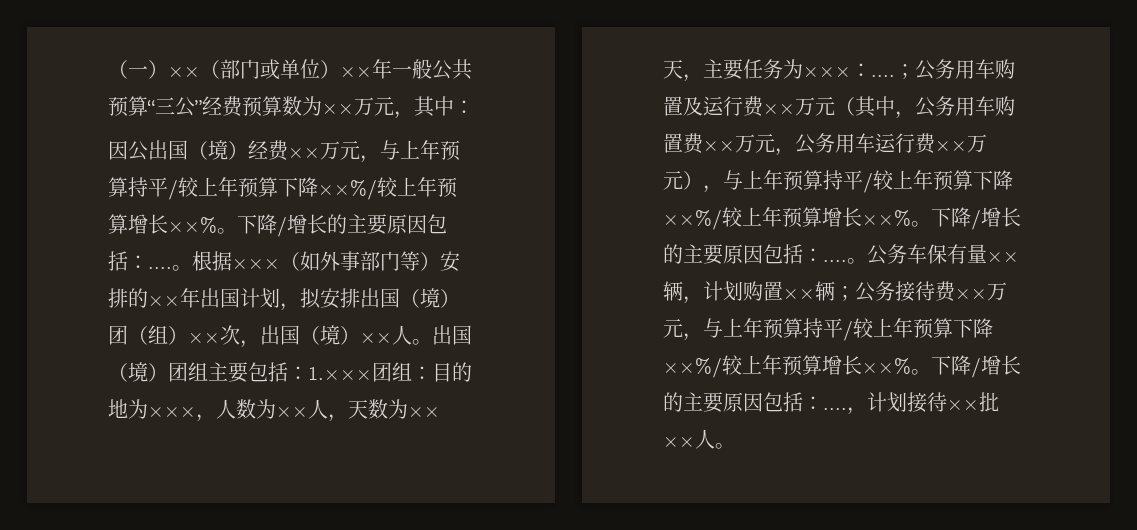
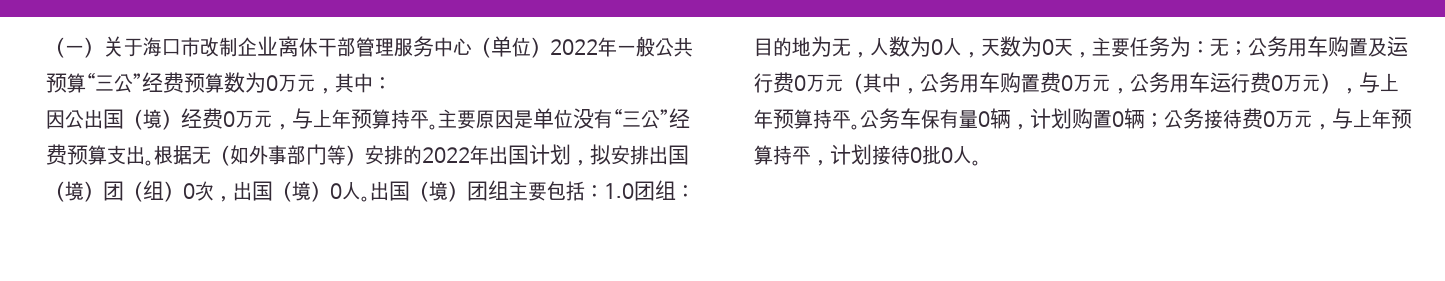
- （一）××（部门或单位）××年一般公共预算“三公”经费预算数为××万元，其中：
+ （一）关于海口市改制企业离休干部管理服务中心（单位）2022年一般公共预算“三公”经费预算数为0万元，其中：
- 因公出国（境）经费××万元，与上年预算持平/较上年预算下降××%/较上年预算增长××%。下降/增长的主要原因包括：....。根据×××（如外事部门等）安排的××年出国计划，拟安排出国（境）团（组）××次，出国（境）××人。
+ 因公出国（境）经费0万元，与上年预算持平。主要原因是单位没有“三公”经费预算支出。根据无（如外事部门等）安排的2022年出国计划，拟安排出国（境）团（组）0次，出国（境）0人。
- 出国（境）团组主要包括：1.×××团组：目的地为×××，人数为××人，天数为××天，主要任务为×××：....；公务用车购置及运行费××万元（其中，公务用车购置费××万元，公务用车运行费××万元），与上年预算持平/较上年预算下降××%/较上年预算增长××%。下降/增长的主要原因包括：....。
+ 出国（境）团组主要包括：1.0团组：目的地为无，人数为0人，天数为0天，主要任务为：无；公务用车购置及运行费0万元（其中，公务用车购置费0万元，公务用车运行费0万元），与上年预算持平。
- 公务车保有量××辆，计划购置××辆；公务接待费××万元，与上年预算持平/较上年预算下降××%/较上年预算增长××%。下降/增长的主要原因包括：....，计划接待××批××人。
+ 公务车保有量0辆，计划购置0辆；公务接待费0万元，与上年预算持平，计划接待0批0人。

